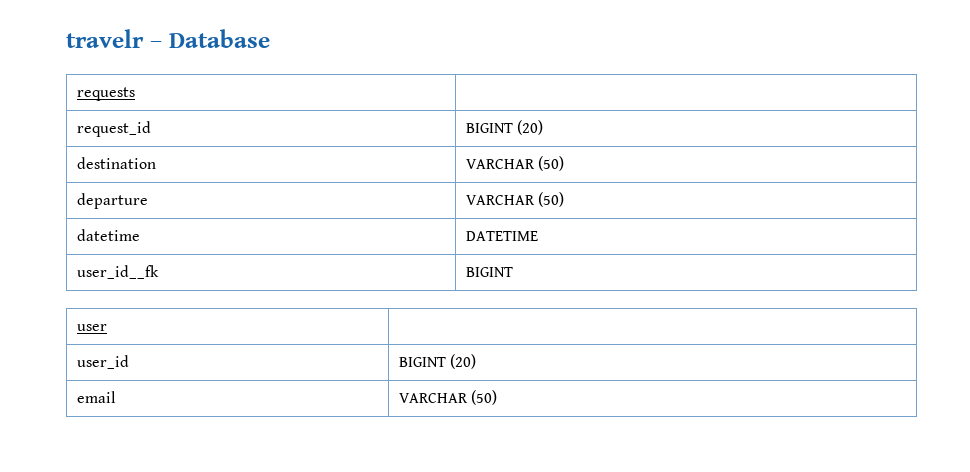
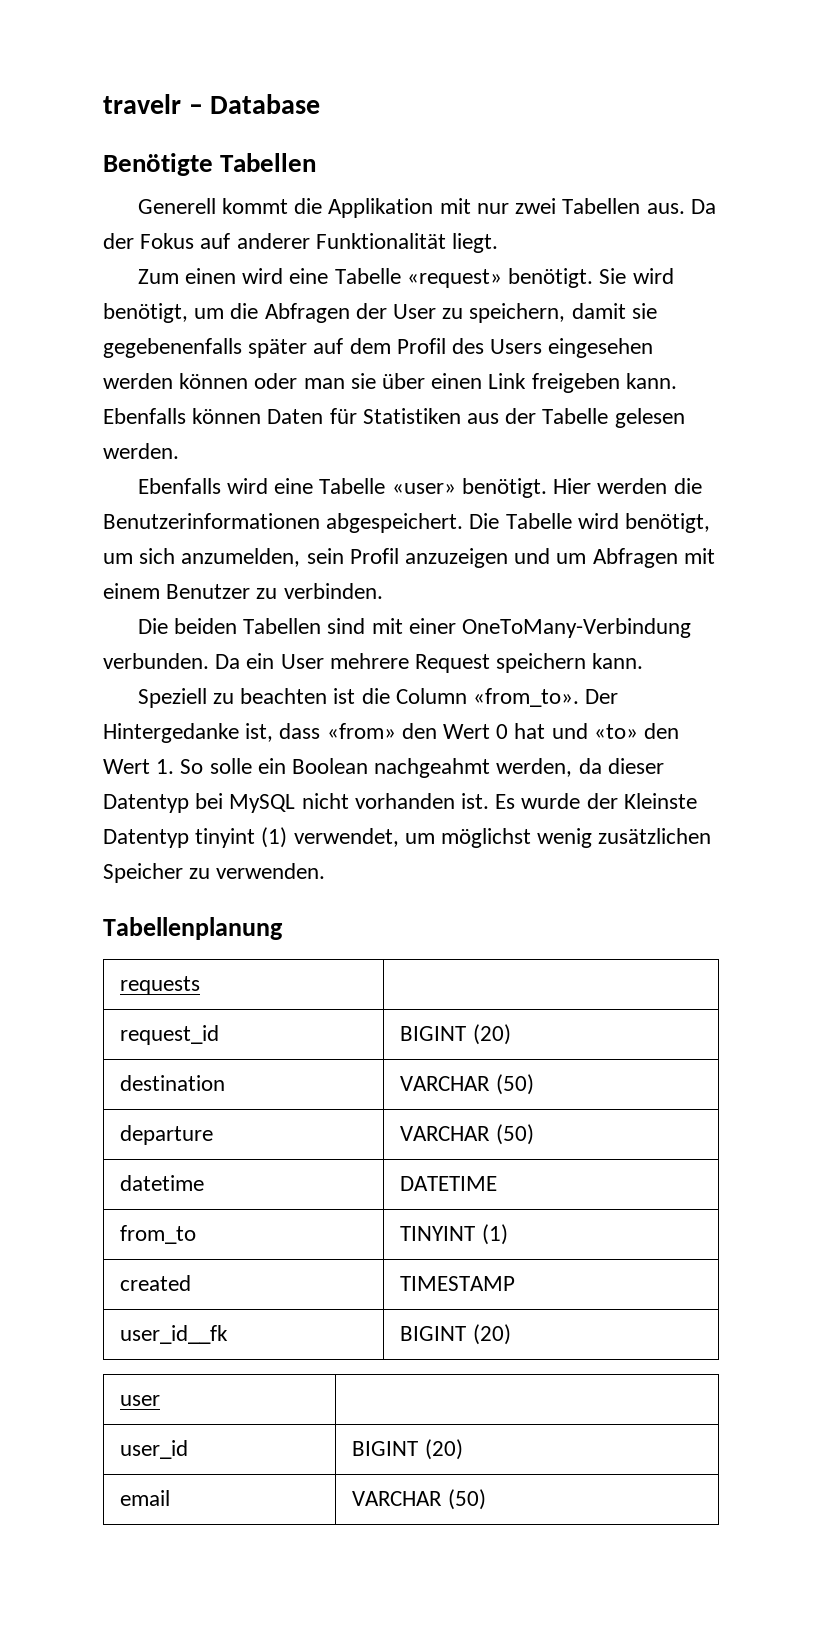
+ Benötigte Tabellen
+ Generell kommt die Applikation mit nur zwei Tabellen aus. Da der Fokus auf anderer Funktionalität liegt.
+ Zum einen wird eine Tabelle «request» benötigt. Sie wird benötigt, um die Abfragen der User zu speichern, damit sie gegebenenfalls später auf dem Profil des Users eingesehen werden können oder man sie über einen Link freigeben kann. Ebenfalls können Daten für Statistiken aus der Tabelle gelesen werden.
+ Ebenfalls wird eine Tabelle «user» benötigt. Hier werden die Benutzerinformationen abgespeichert. Die Tabelle wird benötigt, um sich anzumelden, sein Profil anzuzeigen und um Abfragen mit einem Benutzer zu verbinden.
+ Die beiden Tabellen sind mit einer OneToMany-Verbindung verbunden. Da ein User mehrere Request speichern kann.
+ Speziell zu beachten ist die Column «from_to». Der Hintergedanke ist, dass «from» den Wert 0 hat und «to» den Wert 1. So solle ein Boolean nachgeahmt werden, da dieser Datentyp bei MySQL nicht vorhanden ist. Es wurde der Kleinste Datentyp tinyint (1) verwendet, um möglichst wenig zusätzlichen Speicher zu verwenden.
+ Tabellenplanung
+ from_to | TINYINT (1)
+ created | TIMESTAMP
- user_id__fk | BIGINT
+ user_id__fk | BIGINT (20)

